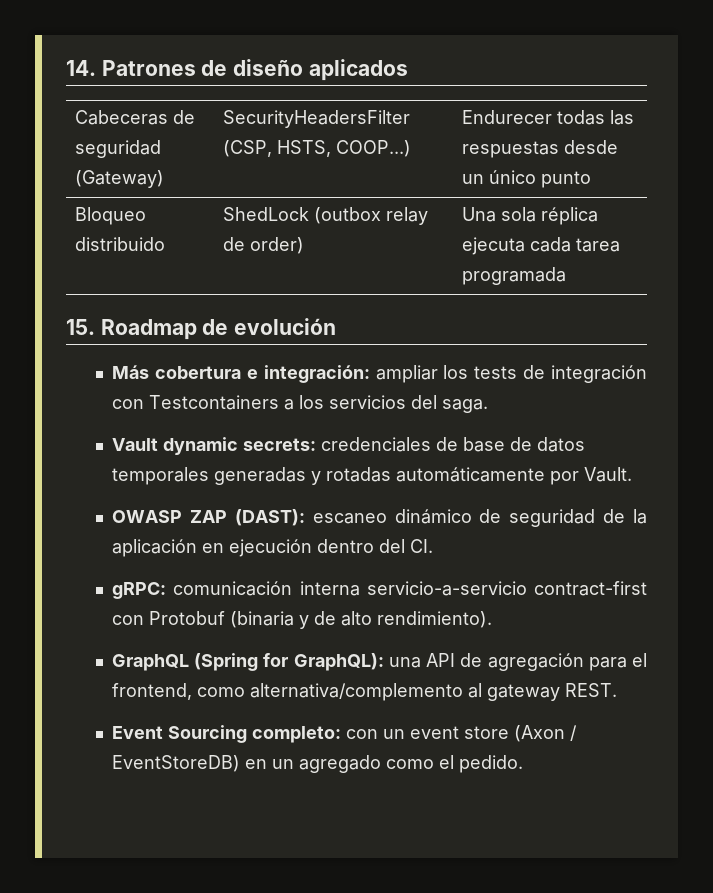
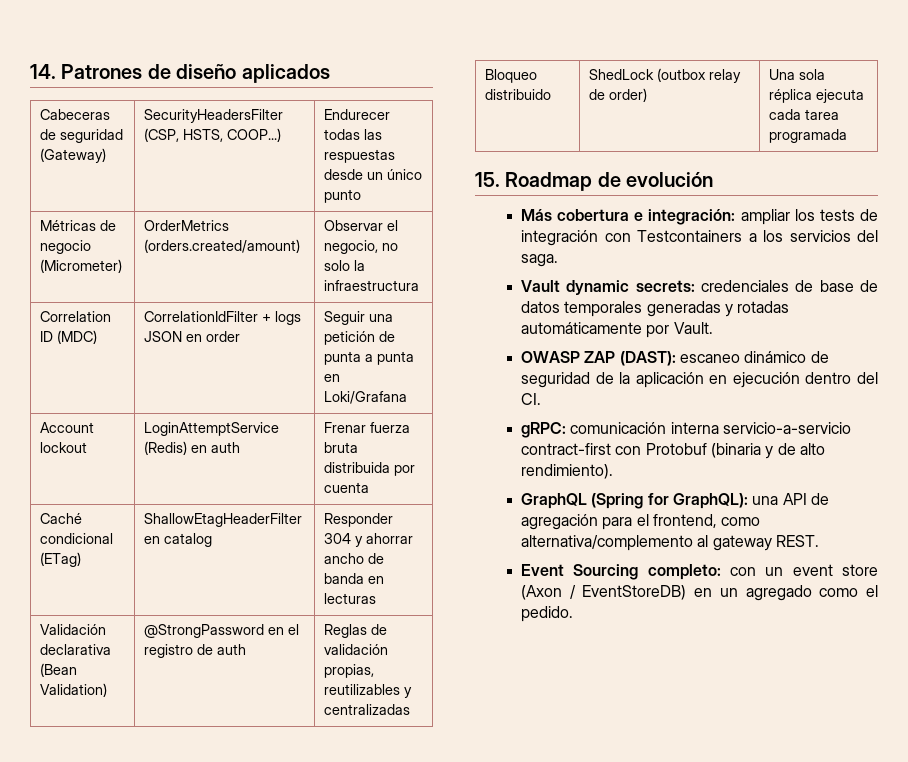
+ Métricas de negocio (Micrometer) | OrderMetrics (orders.created/amount) | Observar el negocio, no solo la infraestructura
+ Correlation ID (MDC) | CorrelationIdFilter + logs JSON en order | Seguir una petición de punta a punta en Loki/Grafana
+ Account lockout | LoginAttemptService (Redis) en auth | Frenar fuerza bruta distribuida por cuenta
+ Caché condicional (ETag) | ShallowEtagHeaderFilter en catalog | Responder 304 y ahorrar ancho de banda en lecturas
+ Validación declarativa (Bean Validation) | @StrongPassword en el registro de auth | Reglas de validación propias, reutilizables y centralizadas

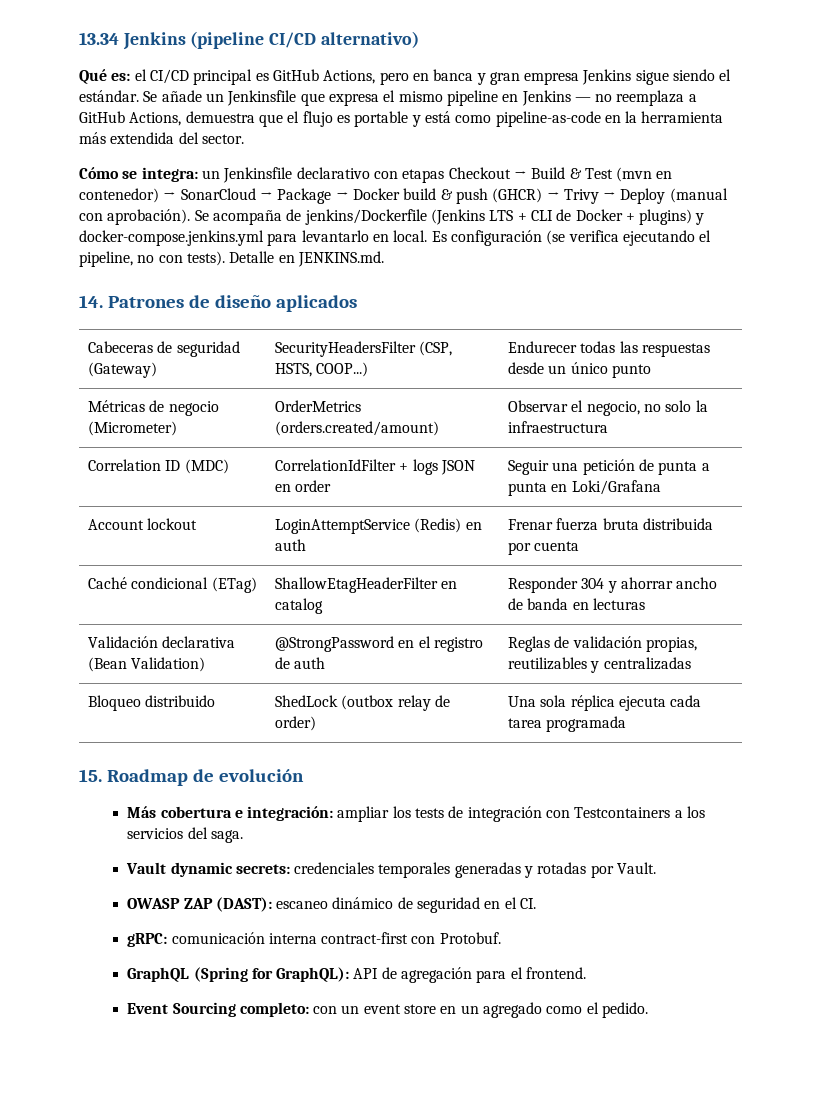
+ 13.34 Jenkins (pipeline CI/CD alternativo)
+ Qué es: el CI/CD principal es GitHub Actions, pero en banca y gran empresa Jenkins sigue siendo el estándar. Se añade un Jenkinsfile que expresa el mismo pipeline en Jenkins — no reemplaza a GitHub Actions, demuestra que el flujo es portable y está como pipeline-as-code en la herramienta más extendida del sector.
+ Cómo se integra: un Jenkinsfile declarativo con etapas Checkout → Build & Test (mvn en contenedor) → SonarCloud → Package → Docker build & push (GHCR) → Trivy → Deploy (manual con aprobación). Se acompaña de jenkins/Dockerfile (Jenkins LTS + CLI de Docker + plugins) y docker-compose.jenkins.yml para levantarlo en local. Es configuración (se verifica ejecutando el pipeline, no con tests). Detalle en JENKINS.md.
- Vault dynamic secrets: credenciales de base de datos temporales generadas y rotadas automáticamente por Vault.
+ Vault dynamic secrets: credenciales temporales generadas y rotadas por Vault.
- OWASP ZAP (DAST): escaneo dinámico de seguridad de la aplicación en ejecución dentro del CI.
+ OWASP ZAP (DAST): escaneo dinámico de seguridad en el CI.
- gRPC: comunicación interna servicio-a-servicio contract-first con Protobuf (binaria y de alto rendimiento).
+ gRPC: comunicación interna contract-first con Protobuf.
- GraphQL (Spring for GraphQL): una API de agregación para el frontend, como alternativa/complemento al gateway REST.
+ GraphQL (Spring for GraphQL): API de agregación para el frontend.
- Event Sourcing completo: con un event store (Axon / EventStoreDB) en un agregado como el pedido.
+ Event Sourcing completo: con un event store en un agregado como el pedido.

